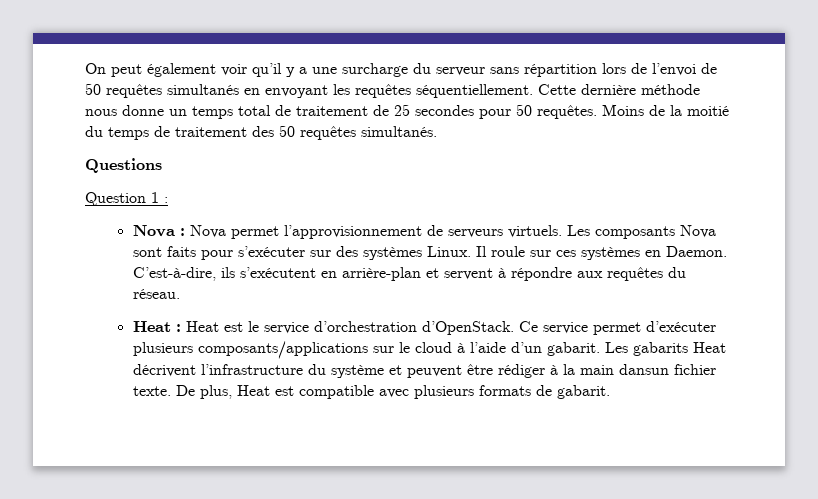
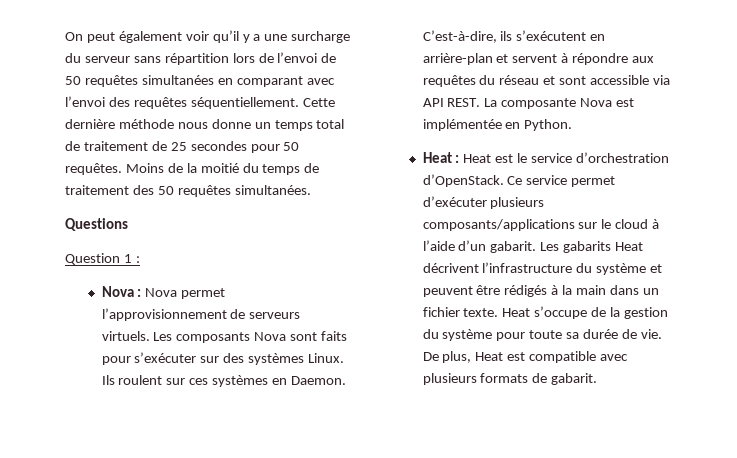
- On peut également voir qu’il y a une surcharge du serveur sans répartition lors de l’envoi de 50 requêtes simultanés en envoyant les requêtes séquentiellement.
+ On peut également voir qu’il y a une surcharge du serveur sans répartition lors de l’envoi de 50 requêtes simultanées en comparant avec l’envoi des requêtes séquentiellement.
- Moins de la moitié du temps de traitement des 50 requêtes simultanés.
+ Moins de la moitié du temps de traitement des 50 requêtes simultanées.
- Il roule sur ces systèmes en Daemon.
+ Ils roulent sur ces systèmes en Daemon.
- C’est-à-dire, ils s’exécutent en arrière-plan et servent à répondre aux requêtes du réseau.
+ C’est-à-dire, ils s’exécutent en arrière-plan et servent à répondre aux requêtes du réseau et sont accessible via API REST. La composante Nova est implémentée en Python.
- Les gabarits Heat décrivent l’infrastructure du système et peuvent être rédiger à la main dansun fichier texte.
+ Les gabarits Heat décrivent l’infrastructure du système et peuvent être rédigés à la main dans un fichier texte. Heat s’occupe de la gestion du système pour toute sa durée de vie.

